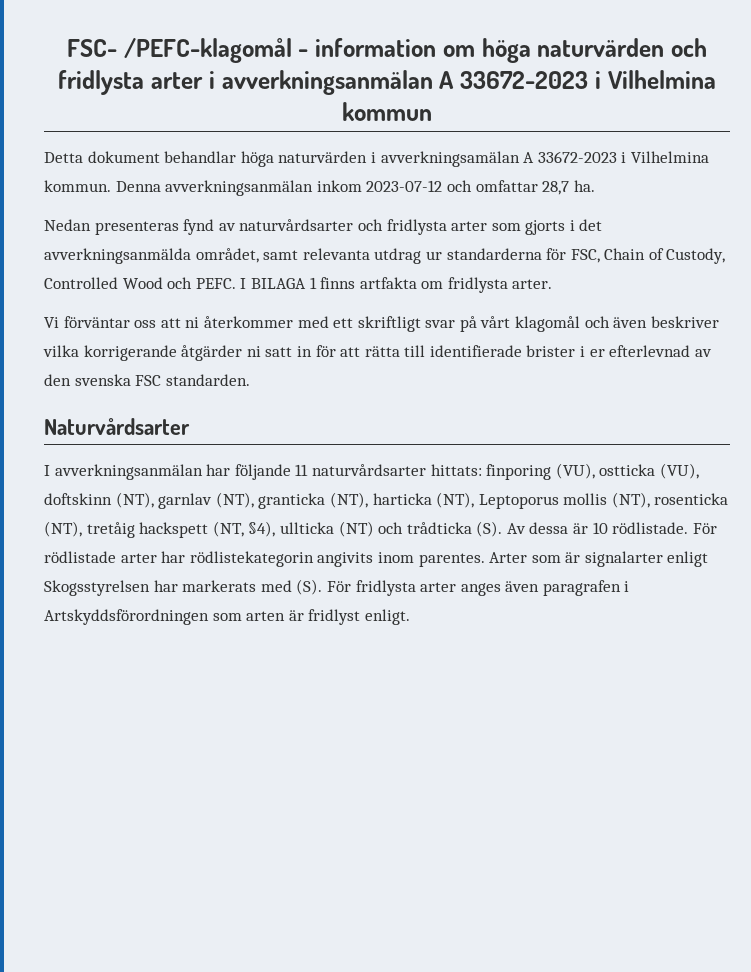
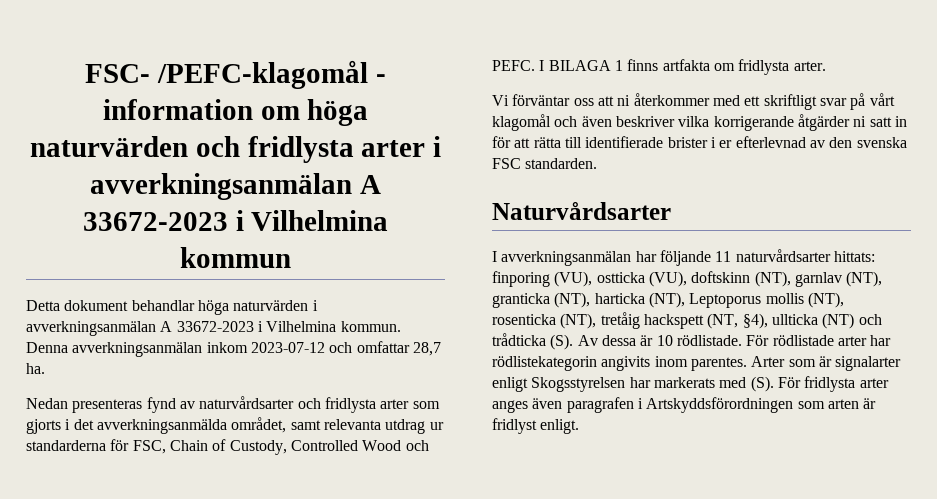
- Detta dokument behandlar höga naturvärden i avverkningsamälan A 33672-2023 i Vilhelmina kommun.
+ Detta dokument behandlar höga naturvärden i avverkningsanmälan A 33672-2023 i Vilhelmina kommun.

